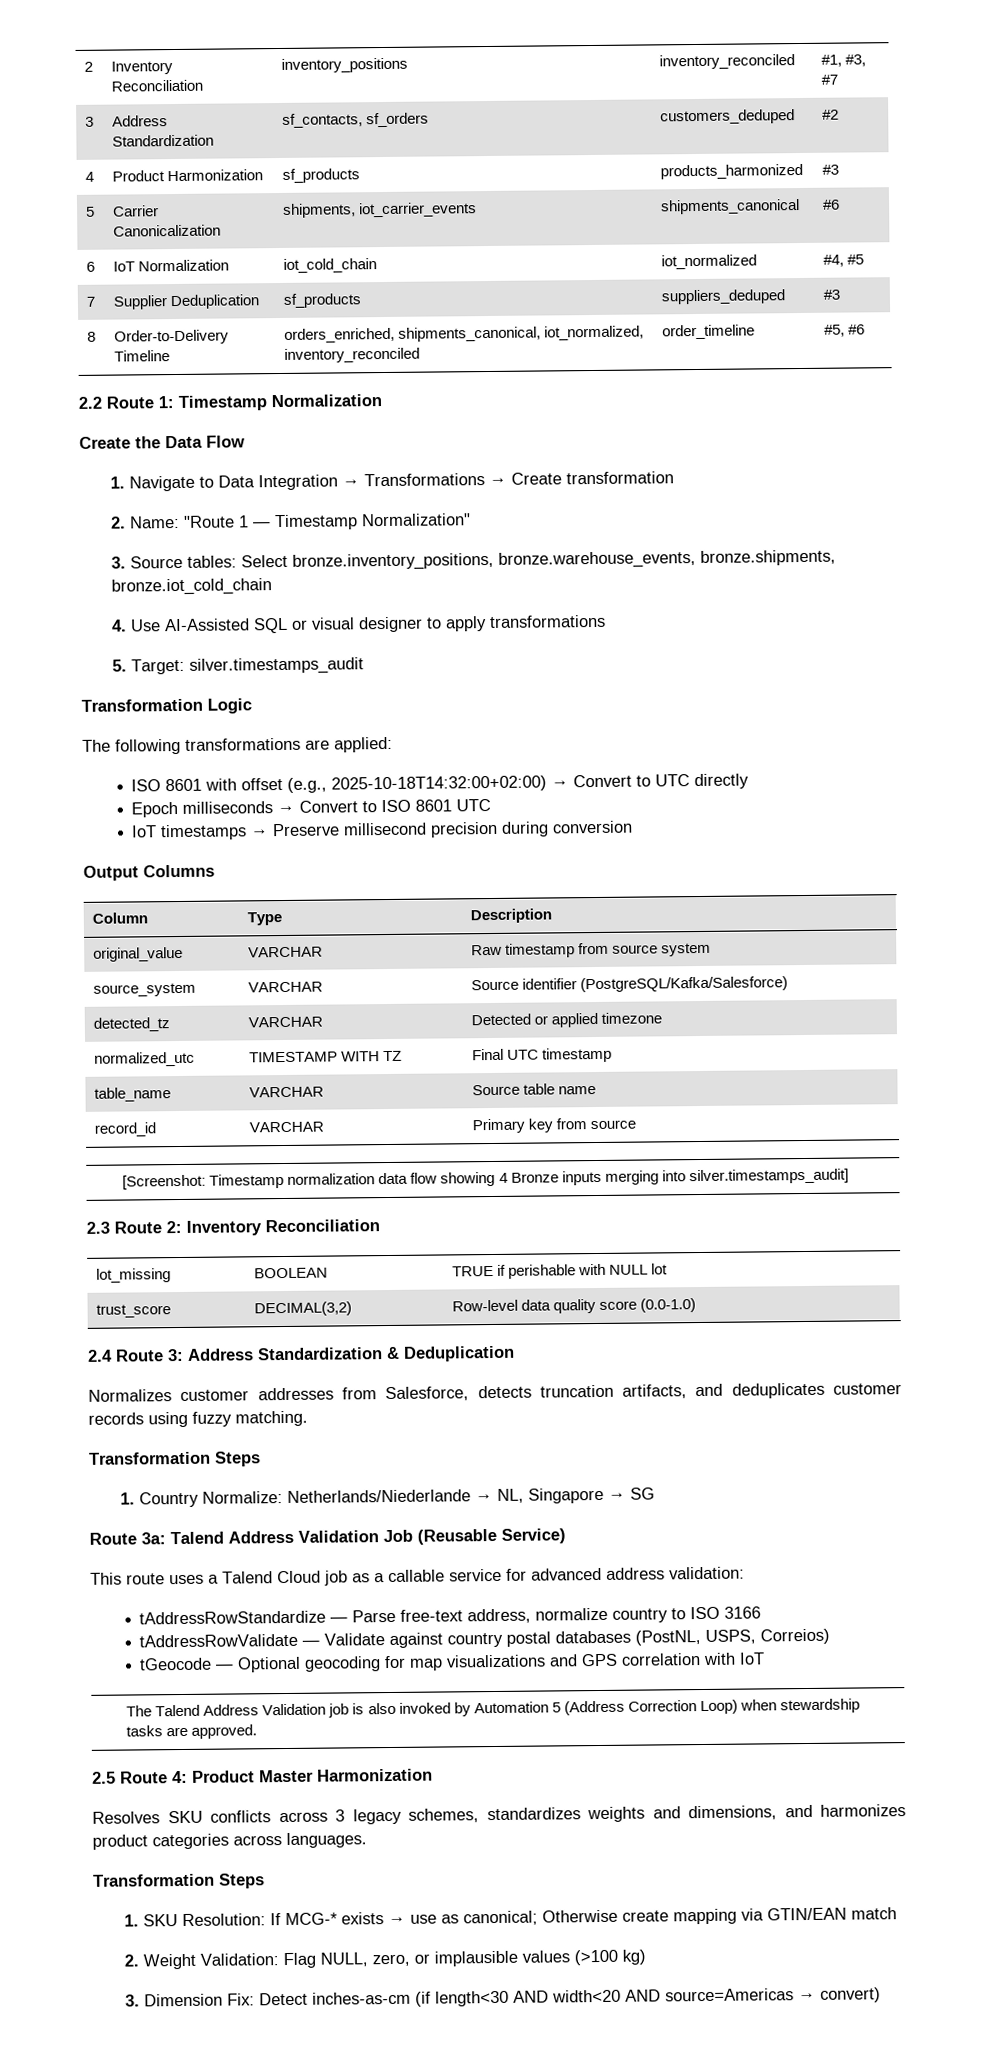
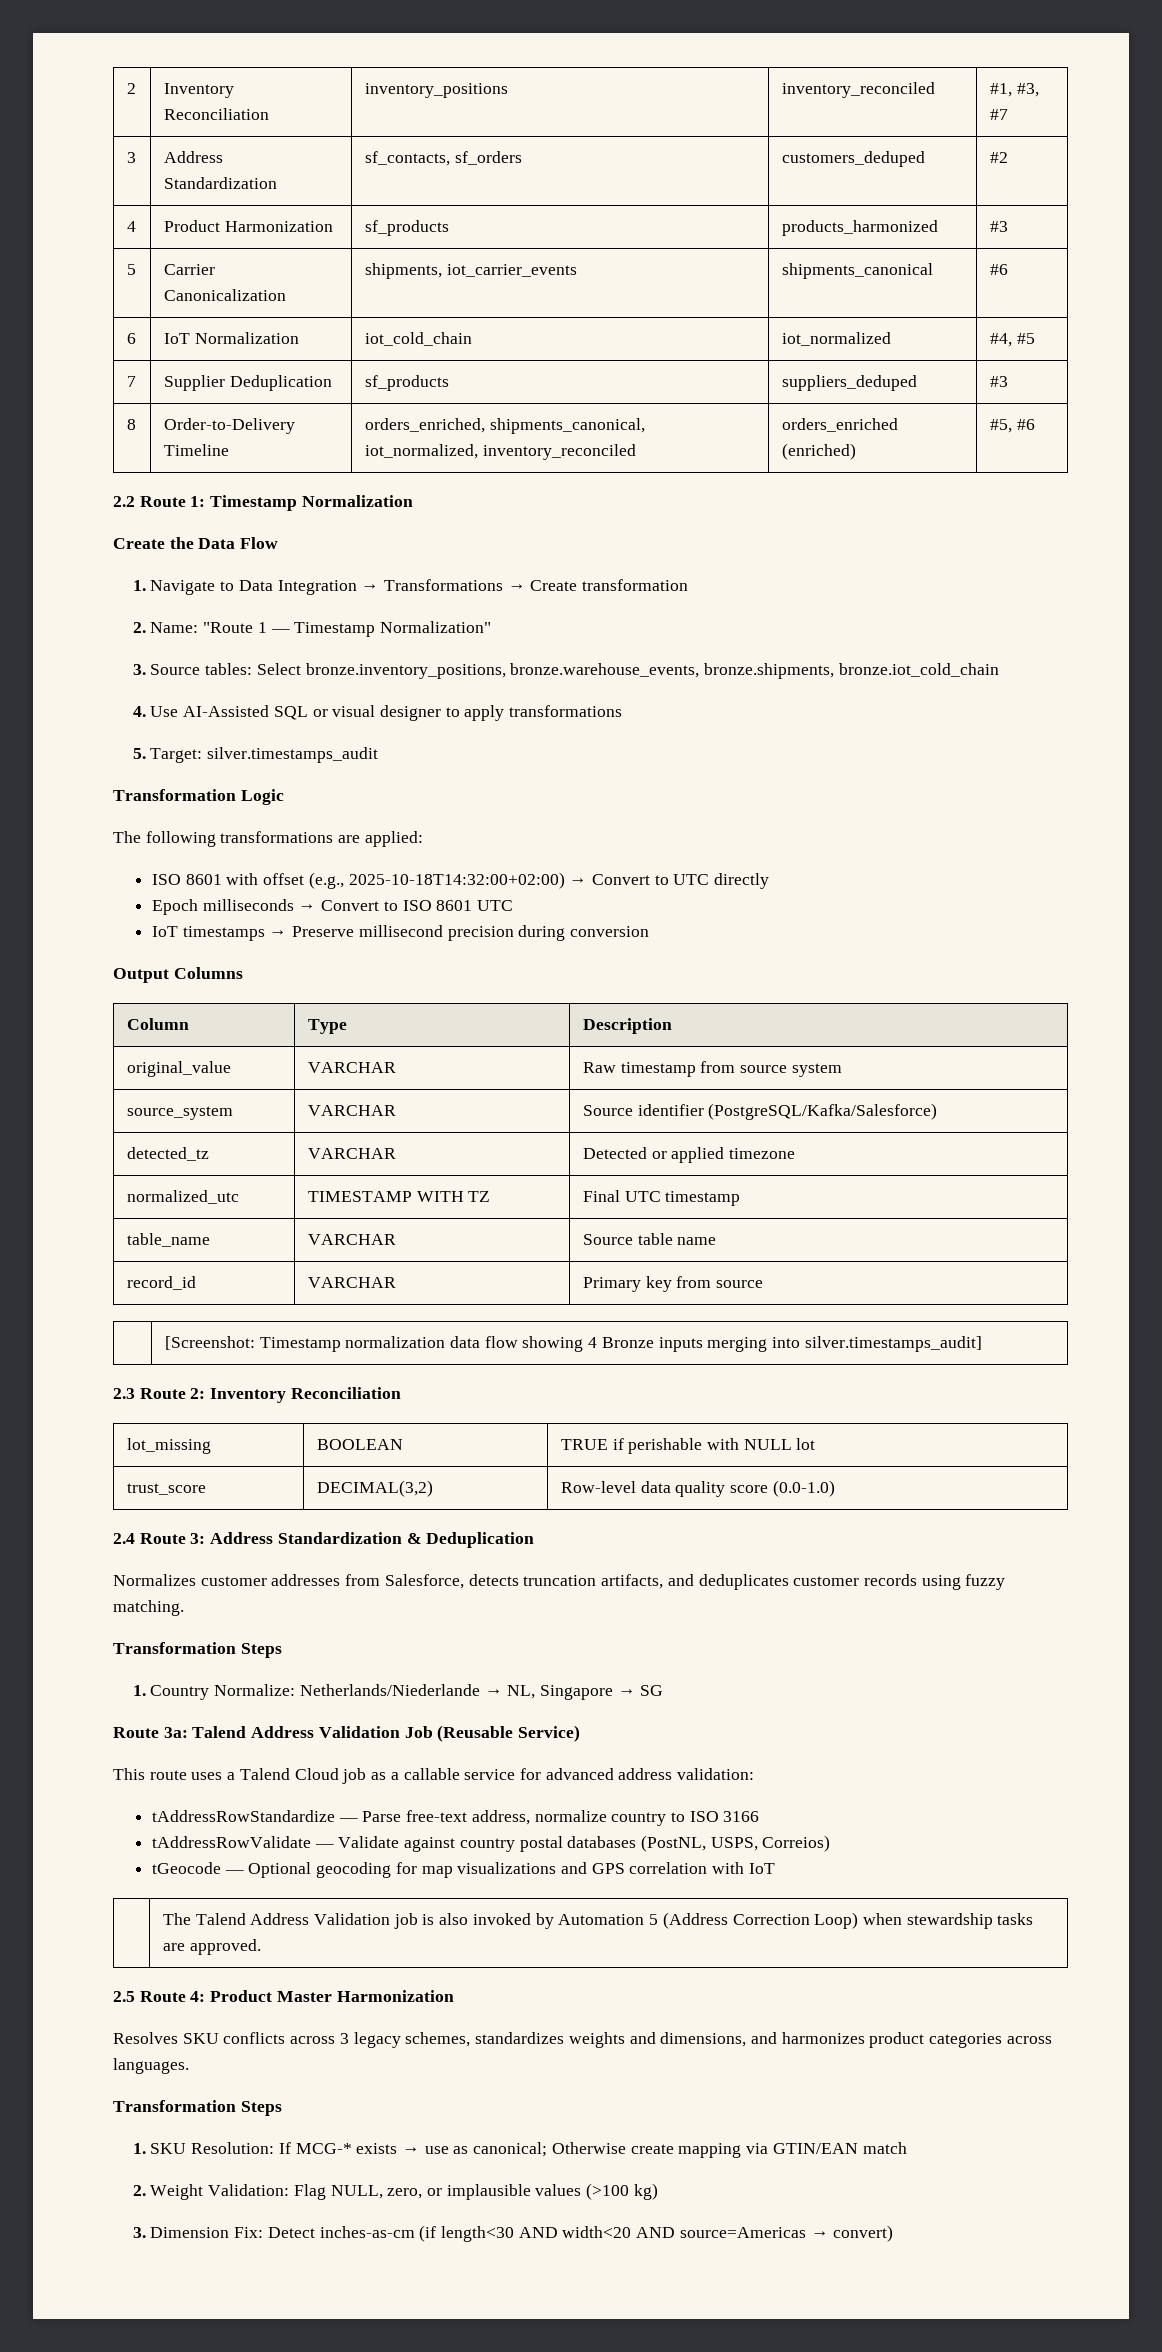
- 8 | Order-to-Delivery Timeline | orders_enriched, shipments_canonical, iot_normalized, inventory_reconciled | order_timeline | #5, #6
+ 8 | Order-to-Delivery Timeline | orders_enriched, shipments_canonical, iot_normalized, inventory_reconciled | orders_enriched (enriched) | #5, #6

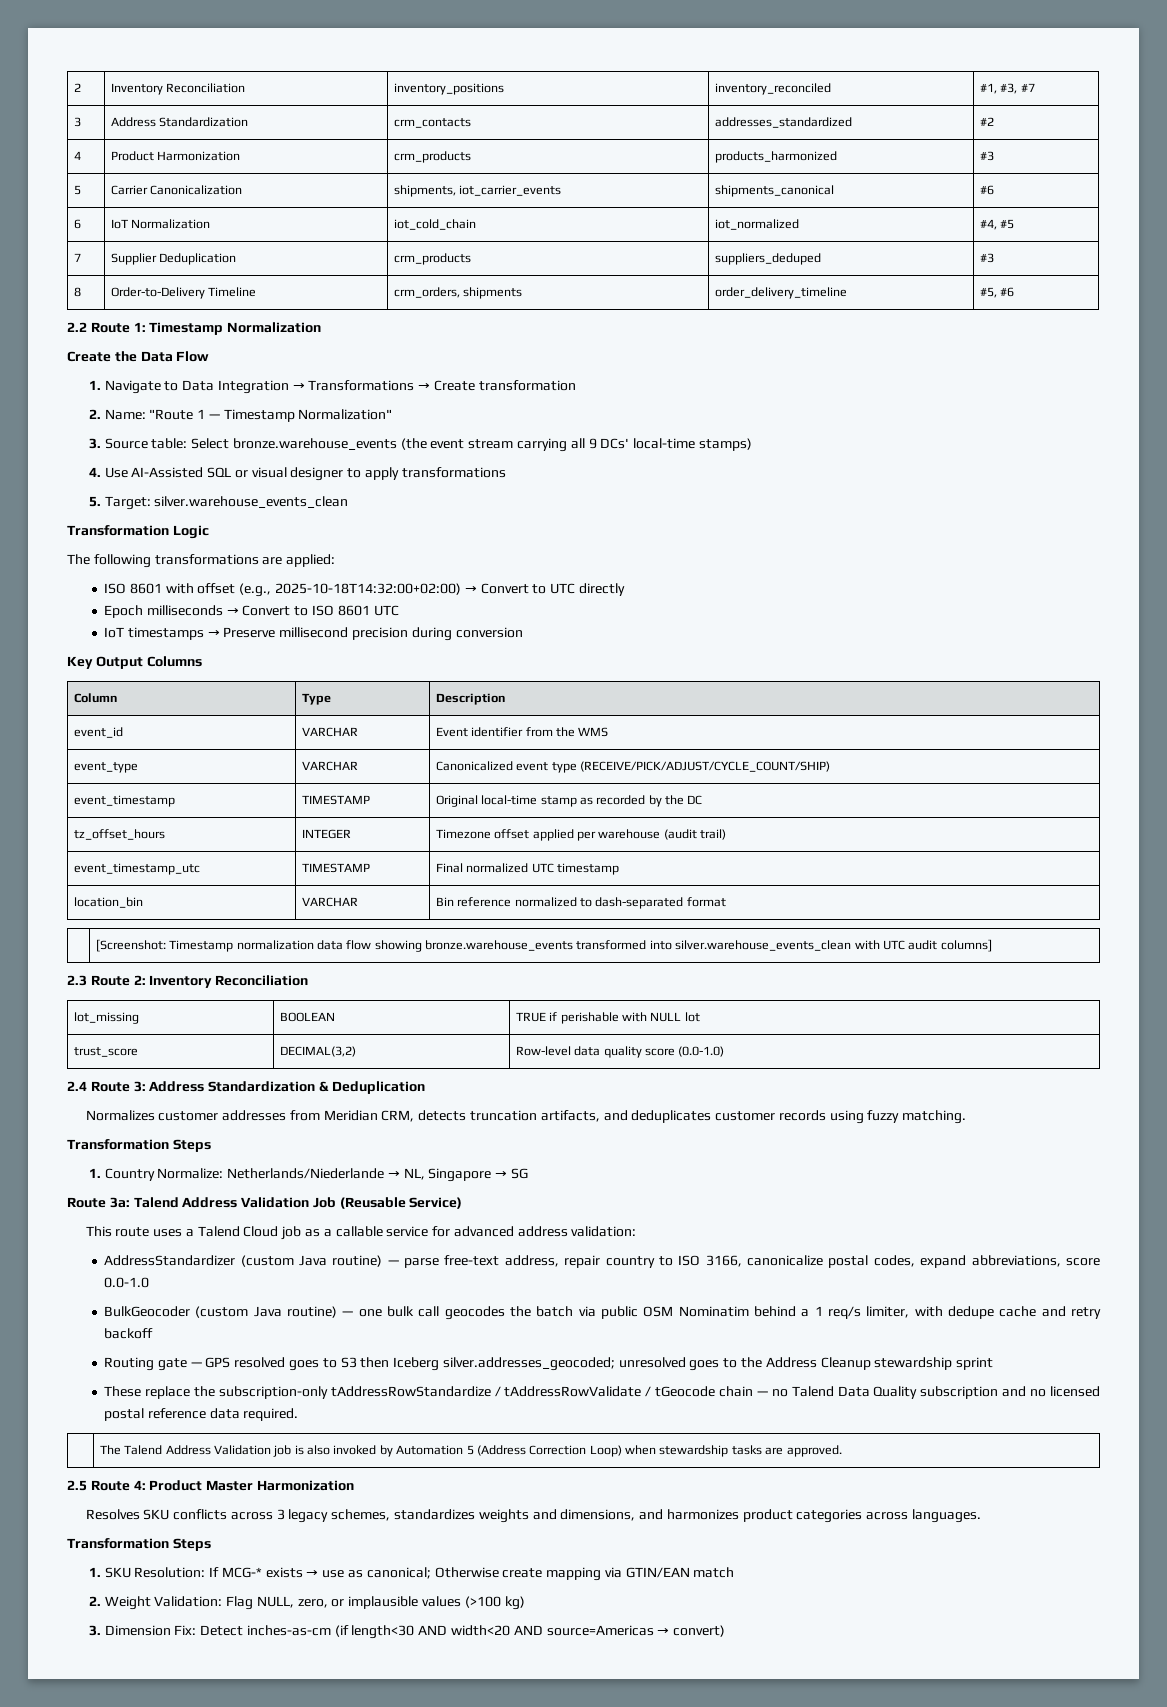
- 3 | Address Standardization | sf_contacts, sf_orders | customers_deduped | #2
+ 3 | Address Standardization | crm_contacts | addresses_standardized | #2
- 4 | Product Harmonization | sf_products | products_harmonized | #3
+ 4 | Product Harmonization | crm_products | products_harmonized | #3
- 7 | Supplier Deduplication | sf_products | suppliers_deduped | #3
+ 7 | Supplier Deduplication | crm_products | suppliers_deduped | #3
- 8 | Order-to-Delivery Timeline | orders_enriched, shipments_canonical, iot_normalized, inventory_reconciled | orders_enriched (enriched) | #5, #6
+ 8 | Order-to-Delivery Timeline | crm_orders, shipments | order_delivery_timeline | #5, #6
- 3. Source tables: Select bronze.inventory_positions, bronze.warehouse_events, bronze.shipments, bronze.iot_cold_chain
+ 3. Source table: Select bronze.warehouse_events (the event stream carrying all 9 DCs' local-time stamps)
- 5. Target: silver.timestamps_audit
+ 5. Target: silver.warehouse_events_clean
- Output Columns
+ Key Output Columns
- original_value | VARCHAR | Raw timestamp from source system
- source_system | VARCHAR | Source identifier (PostgreSQL/Kafka/Salesforce)
- detected_tz | VARCHAR | Detected or applied timezone
- normalized_utc | TIMESTAMP WITH TZ | Final UTC timestamp
- table_name | VARCHAR | Source table name
- record_id | VARCHAR | Primary key from source
+ event_id | VARCHAR | Event identifier from the WMS
+ event_type | VARCHAR | Canonicalized event type (RECEIVE/PICK/ADJUST/CYCLE_COUNT/SHIP)
+ event_timestamp | TIMESTAMP | Original local-time stamp as recorded by the DC
+ tz_offset_hours | INTEGER | Timezone offset applied per warehouse (audit trail)
+ event_timestamp_utc | TIMESTAMP | Final normalized UTC timestamp
+ location_bin | VARCHAR | Bin reference normalized to dash-separated format
- | [Screenshot: Timestamp normalization data flow showing 4 Bronze inputs merging into silver.timestamps_audit]
+ | [Screenshot: Timestamp normalization data flow showing bronze.warehouse_events transformed into silver.warehouse_events_clean with UTC audit columns]
- Normalizes customer addresses from Salesforce, detects truncation artifacts, and deduplicates customer records using fuzzy matching.
+ Normalizes customer addresses from Meridian CRM, detects truncation artifacts, and deduplicates customer records using fuzzy matching.
- tAddressRowStandardize — Parse free-text address, normalize country to ISO 3166
- tAddressRowValidate — Validate against country postal databases (PostNL, USPS, Correios)
- tGeocode — Optional geocoding for map visualizations and GPS correlation with IoT
+ AddressStandardizer (custom Java routine) — parse free-text address, repair country to ISO 3166, canonicalize postal codes, expand abbreviations, score 0.0-1.0
+ BulkGeocoder (custom Java routine) — one bulk call geocodes the batch via public OSM Nominatim behind a 1 req/s limiter, with dedupe cache and retry backoff
+ Routing gate — GPS resolved goes to S3 then Iceberg silver.addresses_geocoded; unresolved goes to the Address Cleanup stewardship sprint
+ These replace the subscription-only tAddressRowStandardize / tAddressRowValidate / tGeocode chain — no Talend Data Quality subscription and no licensed postal reference data required.

